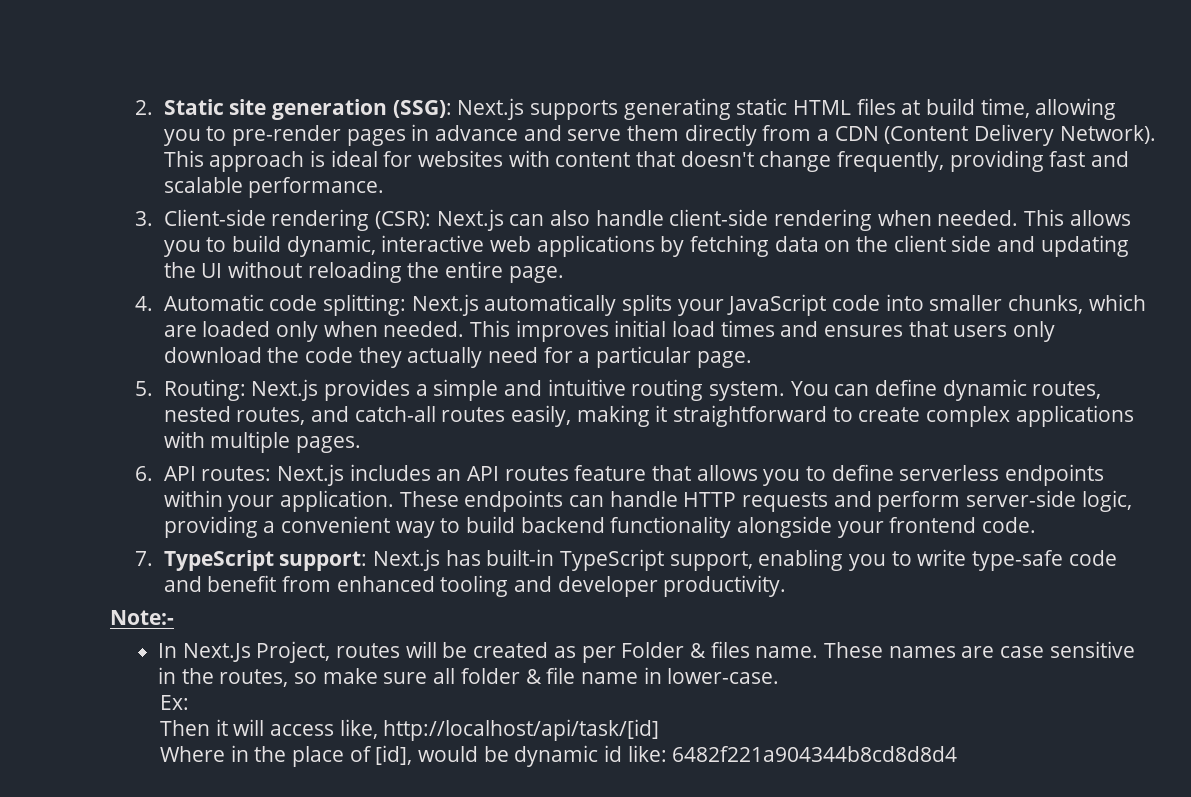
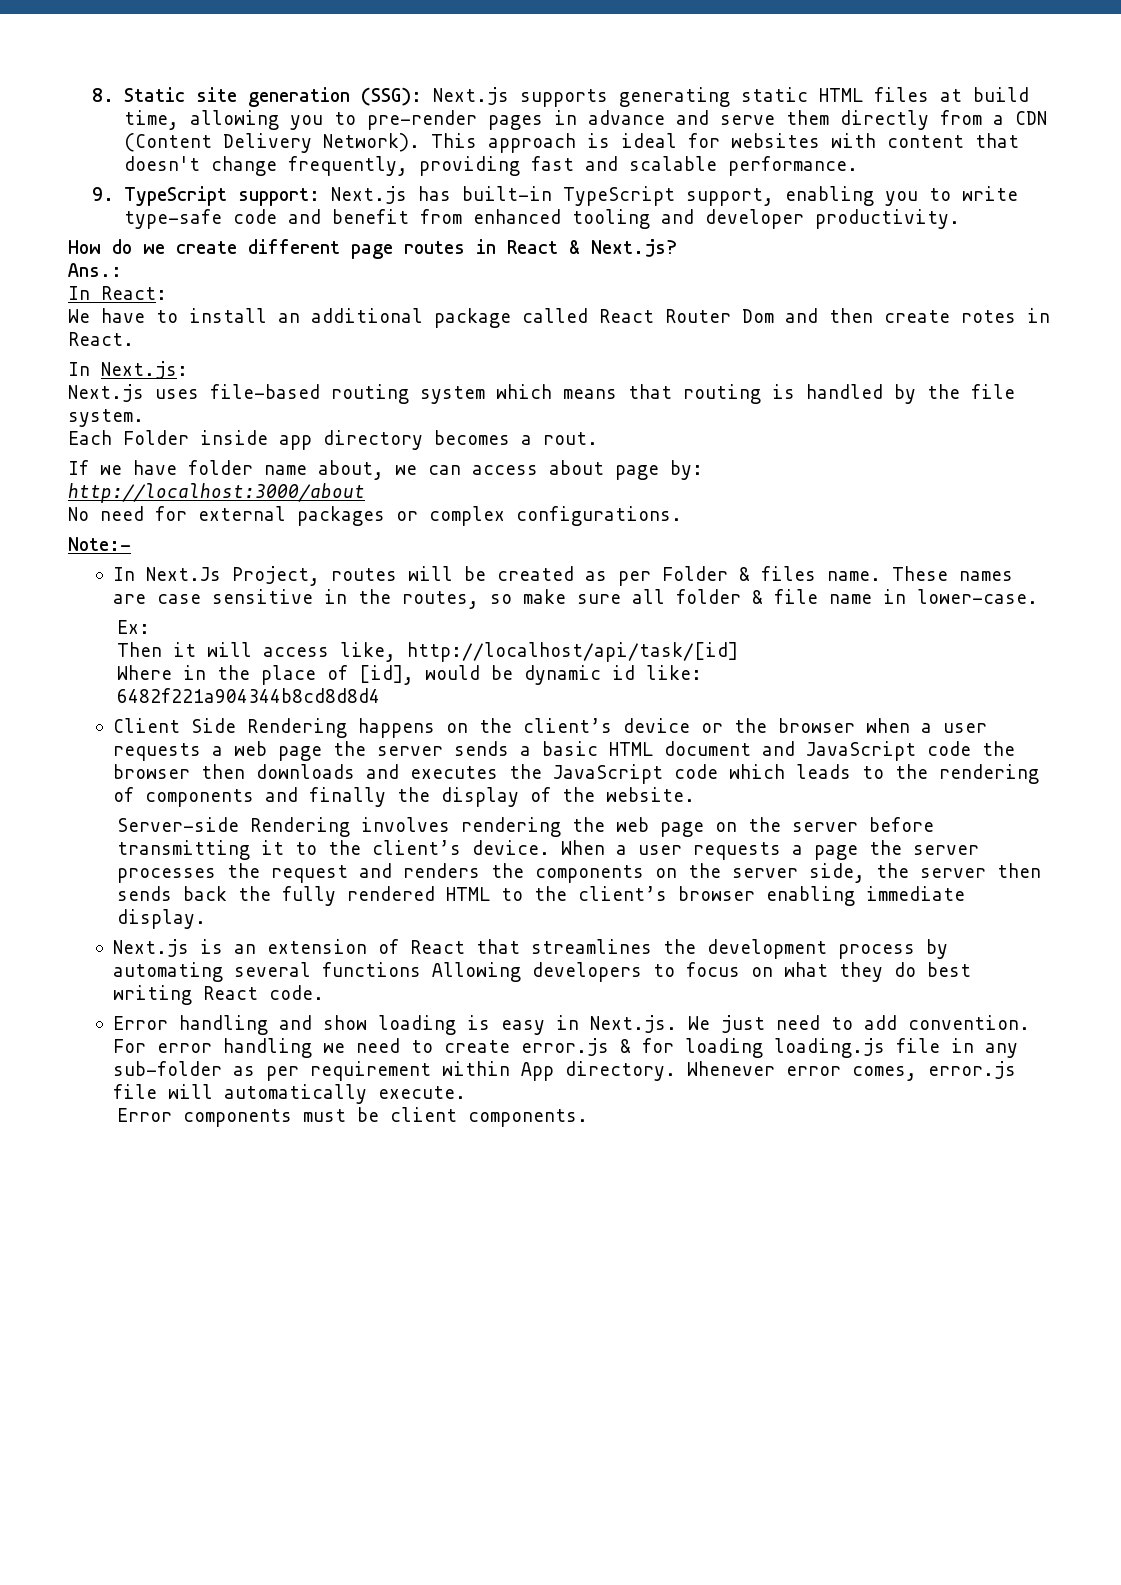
- 2. Static site generation (SSG): Next.js supports generating static HTML files at build time, allowing you to pre-render pages in advance and serve them directly from a CDN (Content Delivery Network).
+ 8. Static site generation (SSG): Next.js supports generating static HTML files at build time, allowing you to pre-render pages in advance and serve them directly from a CDN (Content Delivery Network).
- 3. Client-side rendering (CSR): Next.js can also handle client-side rendering when needed. This allows you to build dynamic, interactive web applications by fetching data on the client side and updating the UI without reloading the entire page.
- 4. Automatic code splitting: Next.js automatically splits your JavaScript code into smaller chunks, which are loaded only when needed. This improves initial load times and ensures that users only download the code they actually need for a particular page.
- 5. Routing: Next.js provides a simple and intuitive routing system. You can define dynamic routes, nested routes, and catch-all routes easily, making it straightforward to create complex applications with multiple pages.
- 6. API routes: Next.js includes an API routes feature that allows you to define serverless endpoints within your application. These endpoints can handle HTTP requests and perform server-side logic, providing a convenient way to build backend functionality alongside your frontend code.
- 7. TypeScript support: Next.js has built-in TypeScript support, enabling you to write type-safe code and benefit from enhanced tooling and developer productivity.
+ 9. TypeScript support: Next.js has built-in TypeScript support, enabling you to write type-safe code and benefit from enhanced tooling and developer productivity.
+ How do we create different page routes in React & Next.js?
+ Ans.:
+ In React:
+ We have to install an additional package called React Router Dom and then create rotes in React.
+ In Next.js:
+ Next.js uses file-based routing system which means that routing is handled by the file system.
+ Each Folder inside app directory becomes a rout.
+ If we have folder name about, we can access about page by:
+ http://localhost:3000/about
+ No need for external packages or complex configurations.
- Where in the place of [id], would be dynamic id like: 6482f221a904344b8cd8d8d4
+ Where in the place of [id], would be dynamic id like:
+ 6482f221a904344b8cd8d8d4
+ Client Side Rendering happens on the client’s device or the browser when a user requests a web page the server sends a basic HTML document and JavaScript code the browser then downloads and executes the JavaScript code which leads to the rendering of components and finally the display of the website.
+ Server-side Rendering involves rendering the web page on the server before transmitting it to the client’s device. When a user requests a page the server processes the request and renders the components on the server side, the server then sends back the fully rendered HTML to the client’s browser enabling immediate display.
+ Next.js is an extension of React that streamlines the development process by automating several functions Allowing developers to focus on what they do best writing React code.
+ Error handling and show loading is easy in Next.js. We just need to add convention. For error handling we need to create error.js & for loading loading.js file in any sub-folder as per requirement within App directory. Whenever error comes, error.js file will automatically execute.
+ Error components must be client components.

